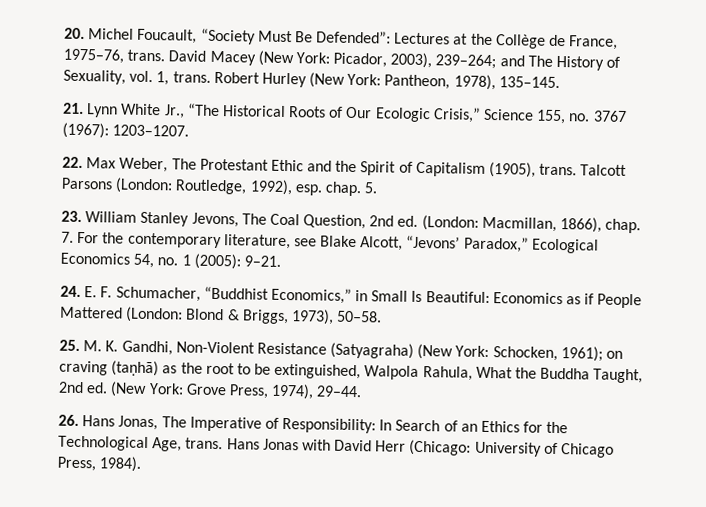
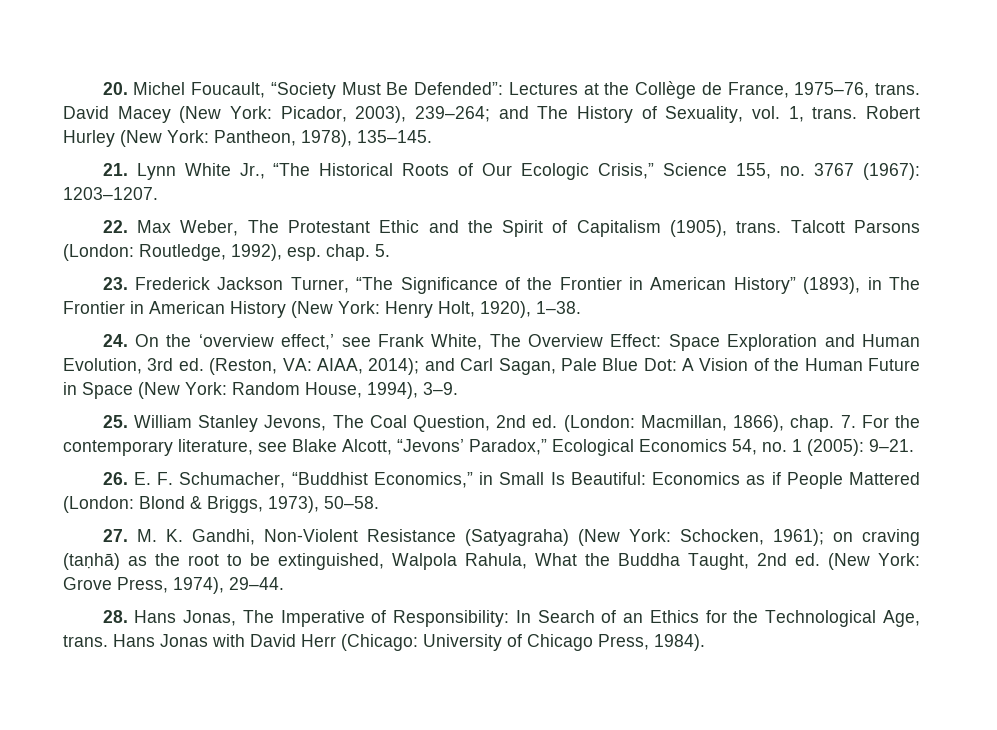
- 23. William Stanley Jevons, The Coal Question, 2nd ed. (London: Macmillan, 1866), chap.
+ 23. Frederick Jackson Turner, “The Significance of the Frontier in American History” (1893), in The Frontier in American History (New York: Henry Holt, 1920), 1–38.
+ 24. On the ‘overview effect,’ see Frank White, The Overview Effect: Space Exploration and Human Evolution, 3rd ed. (Reston, VA: AIAA, 2014); and Carl Sagan, Pale Blue Dot: A Vision of the Human Future in Space (New York: Random House, 1994), 3–9.
+ 25. William Stanley Jevons, The Coal Question, 2nd ed. (London: Macmillan, 1866), chap.
- 24. E. F. Schumacher, “Buddhist Economics,” in Small Is Beautiful: Economics as if People Mattered (London: Blond & Briggs, 1973), 50–58.
+ 26. E. F. Schumacher, “Buddhist Economics,” in Small Is Beautiful: Economics as if People Mattered (London: Blond & Briggs, 1973), 50–58.
- 25. M. K. Gandhi, Non-Violent Resistance (Satyagraha) (New York: Schocken, 1961); on craving (taṇhā) as the root to be extinguished, Walpola Rahula, What the Buddha Taught, 2nd ed. (New York: Grove Press, 1974), 29–44.
+ 27. M. K. Gandhi, Non-Violent Resistance (Satyagraha) (New York: Schocken, 1961); on craving (taṇhā) as the root to be extinguished, Walpola Rahula, What the Buddha Taught, 2nd ed. (New York: Grove Press, 1974), 29–44.
- 26. Hans Jonas, The Imperative of Responsibility: In Search of an Ethics for the Technological Age, trans.
+ 28. Hans Jonas, The Imperative of Responsibility: In Search of an Ethics for the Technological Age, trans.

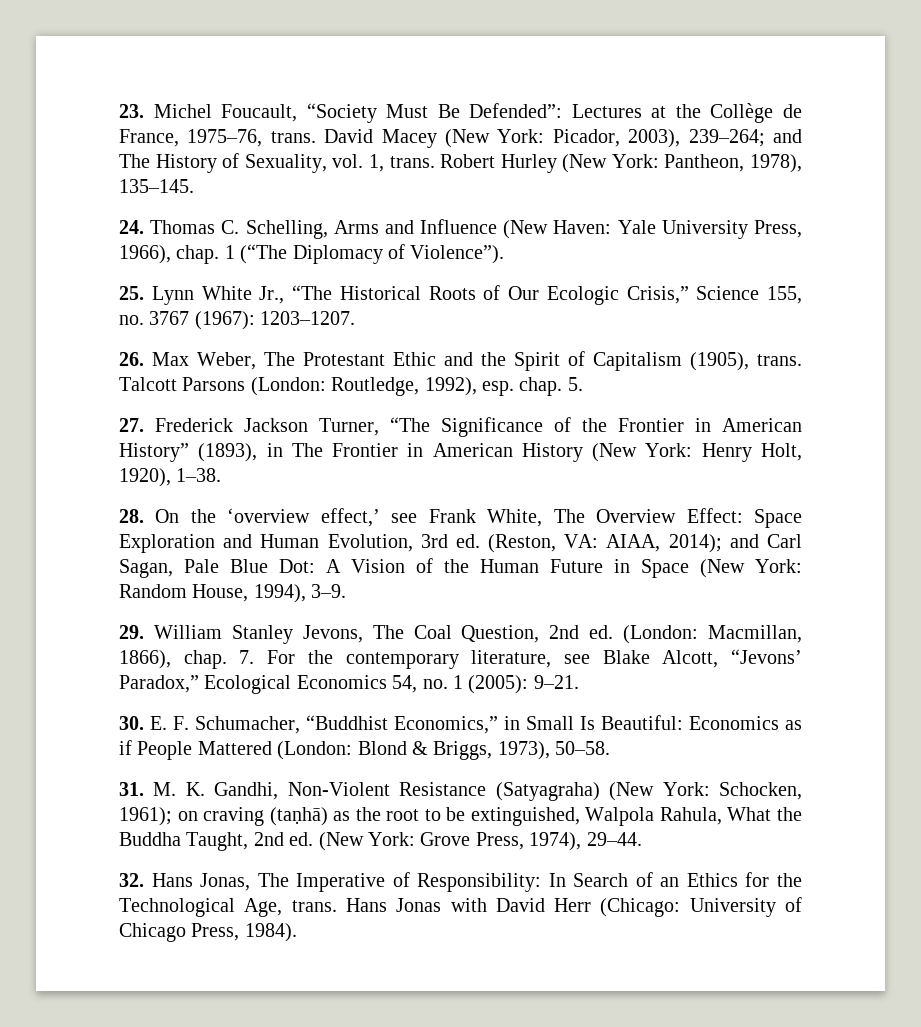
- 20. Michel Foucault, “Society Must Be Defended”: Lectures at the Collège de France, 1975–76, trans.
+ 23. Michel Foucault, “Society Must Be Defended”: Lectures at the Collège de France, 1975–76, trans.
- 21. Lynn White Jr., “The Historical Roots of Our Ecologic Crisis,” Science 155, no. 3767 (1967): 1203–1207.
+ 24. Thomas C. Schelling, Arms and Influence (New Haven: Yale University Press, 1966), chap. 1 (“The Diplomacy of Violence”).
+ 25. Lynn White Jr., “The Historical Roots of Our Ecologic Crisis,” Science 155, no. 3767 (1967): 1203–1207.
- 22. Max Weber, The Protestant Ethic and the Spirit of Capitalism (1905), trans.
+ 26. Max Weber, The Protestant Ethic and the Spirit of Capitalism (1905), trans.
- 23. Frederick Jackson Turner, “The Significance of the Frontier in American History” (1893), in The Frontier in American History (New York: Henry Holt, 1920), 1–38.
+ 27. Frederick Jackson Turner, “The Significance of the Frontier in American History” (1893), in The Frontier in American History (New York: Henry Holt, 1920), 1–38.
- 24. On the ‘overview effect,’ see Frank White, The Overview Effect: Space Exploration and Human Evolution, 3rd ed. (Reston, VA: AIAA, 2014); and Carl Sagan, Pale Blue Dot: A Vision of the Human Future in Space (New York: Random House, 1994), 3–9.
+ 28. On the ‘overview effect,’ see Frank White, The Overview Effect: Space Exploration and Human Evolution, 3rd ed. (Reston, VA: AIAA, 2014); and Carl Sagan, Pale Blue Dot: A Vision of the Human Future in Space (New York: Random House, 1994), 3–9.
- 25. William Stanley Jevons, The Coal Question, 2nd ed. (London: Macmillan, 1866), chap.
+ 29. William Stanley Jevons, The Coal Question, 2nd ed. (London: Macmillan, 1866), chap.
- 26. E. F. Schumacher, “Buddhist Economics,” in Small Is Beautiful: Economics as if People Mattered (London: Blond & Briggs, 1973), 50–58.
+ 30. E. F. Schumacher, “Buddhist Economics,” in Small Is Beautiful: Economics as if People Mattered (London: Blond & Briggs, 1973), 50–58.
- 27. M. K. Gandhi, Non-Violent Resistance (Satyagraha) (New York: Schocken, 1961); on craving (taṇhā) as the root to be extinguished, Walpola Rahula, What the Buddha Taught, 2nd ed. (New York: Grove Press, 1974), 29–44.
+ 31. M. K. Gandhi, Non-Violent Resistance (Satyagraha) (New York: Schocken, 1961); on craving (taṇhā) as the root to be extinguished, Walpola Rahula, What the Buddha Taught, 2nd ed. (New York: Grove Press, 1974), 29–44.
- 28. Hans Jonas, The Imperative of Responsibility: In Search of an Ethics for the Technological Age, trans.
+ 32. Hans Jonas, The Imperative of Responsibility: In Search of an Ethics for the Technological Age, trans.

